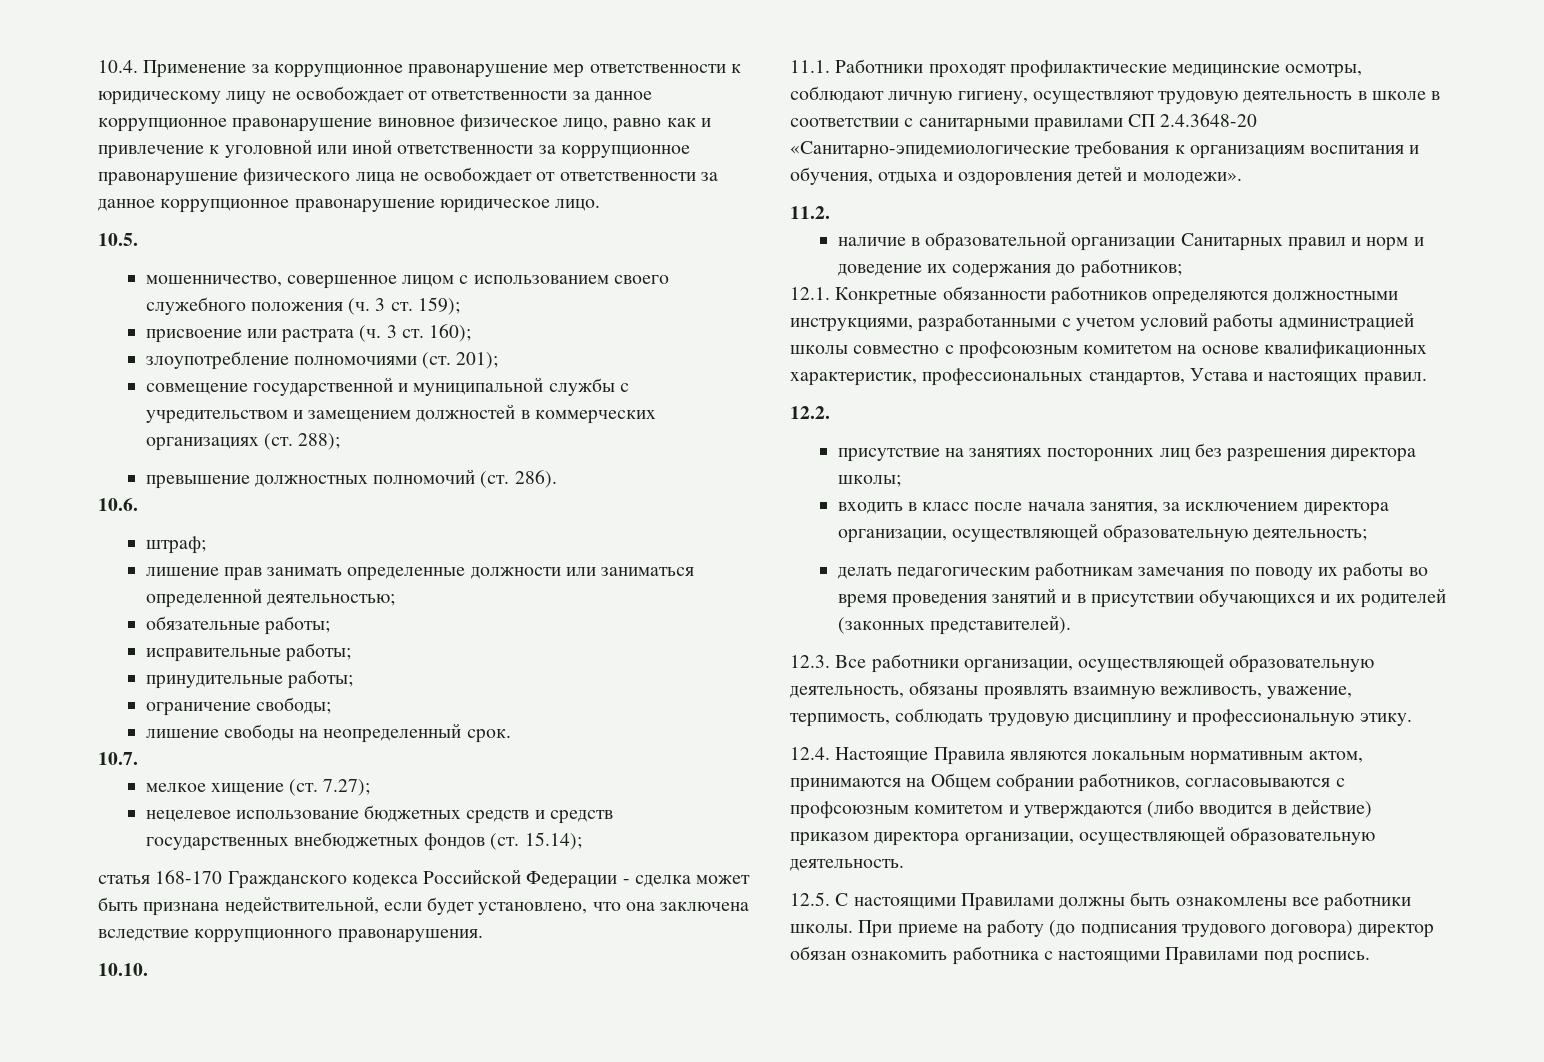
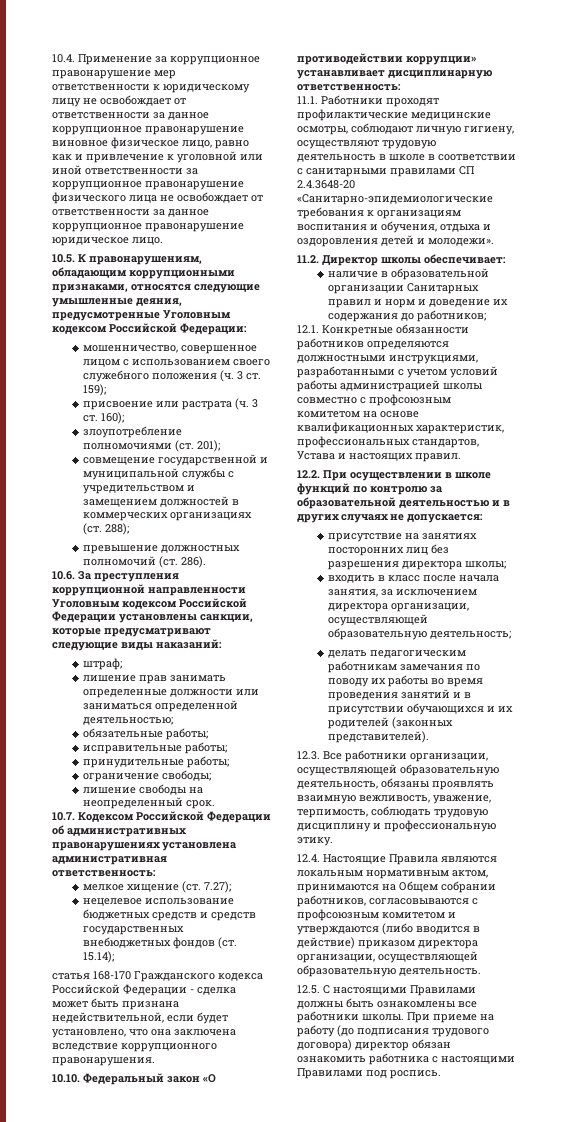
- 10.5.
+ 10.5. К правонарушениям, обладающим коррупционными признаками, относятся следующие умышленные деяния, предусмотренные Уголовным кодексом Российской Федерации:
- 10.6.
+ 10.6. За преступления коррупционной направленности Уголовным кодексом Российской Федерации установлены санкции, которые предусматривают следующие виды наказаний:
- 10.7.
+ 10.7. Кодексом Российской Федерации об административных правонарушениях установлена административная ответственность:
- 10.10.
+ 10.10. Федеральный закон «О противодействии коррупции» устанавливает дисциплинарную ответственность:
- 11.2.
+ 11.2. Директор школы обеспечивает:
- 12.2.
+ 12.2. При осуществлении в школе функций по контролю за образовательной деятельностью и в других случаях не допускается:

